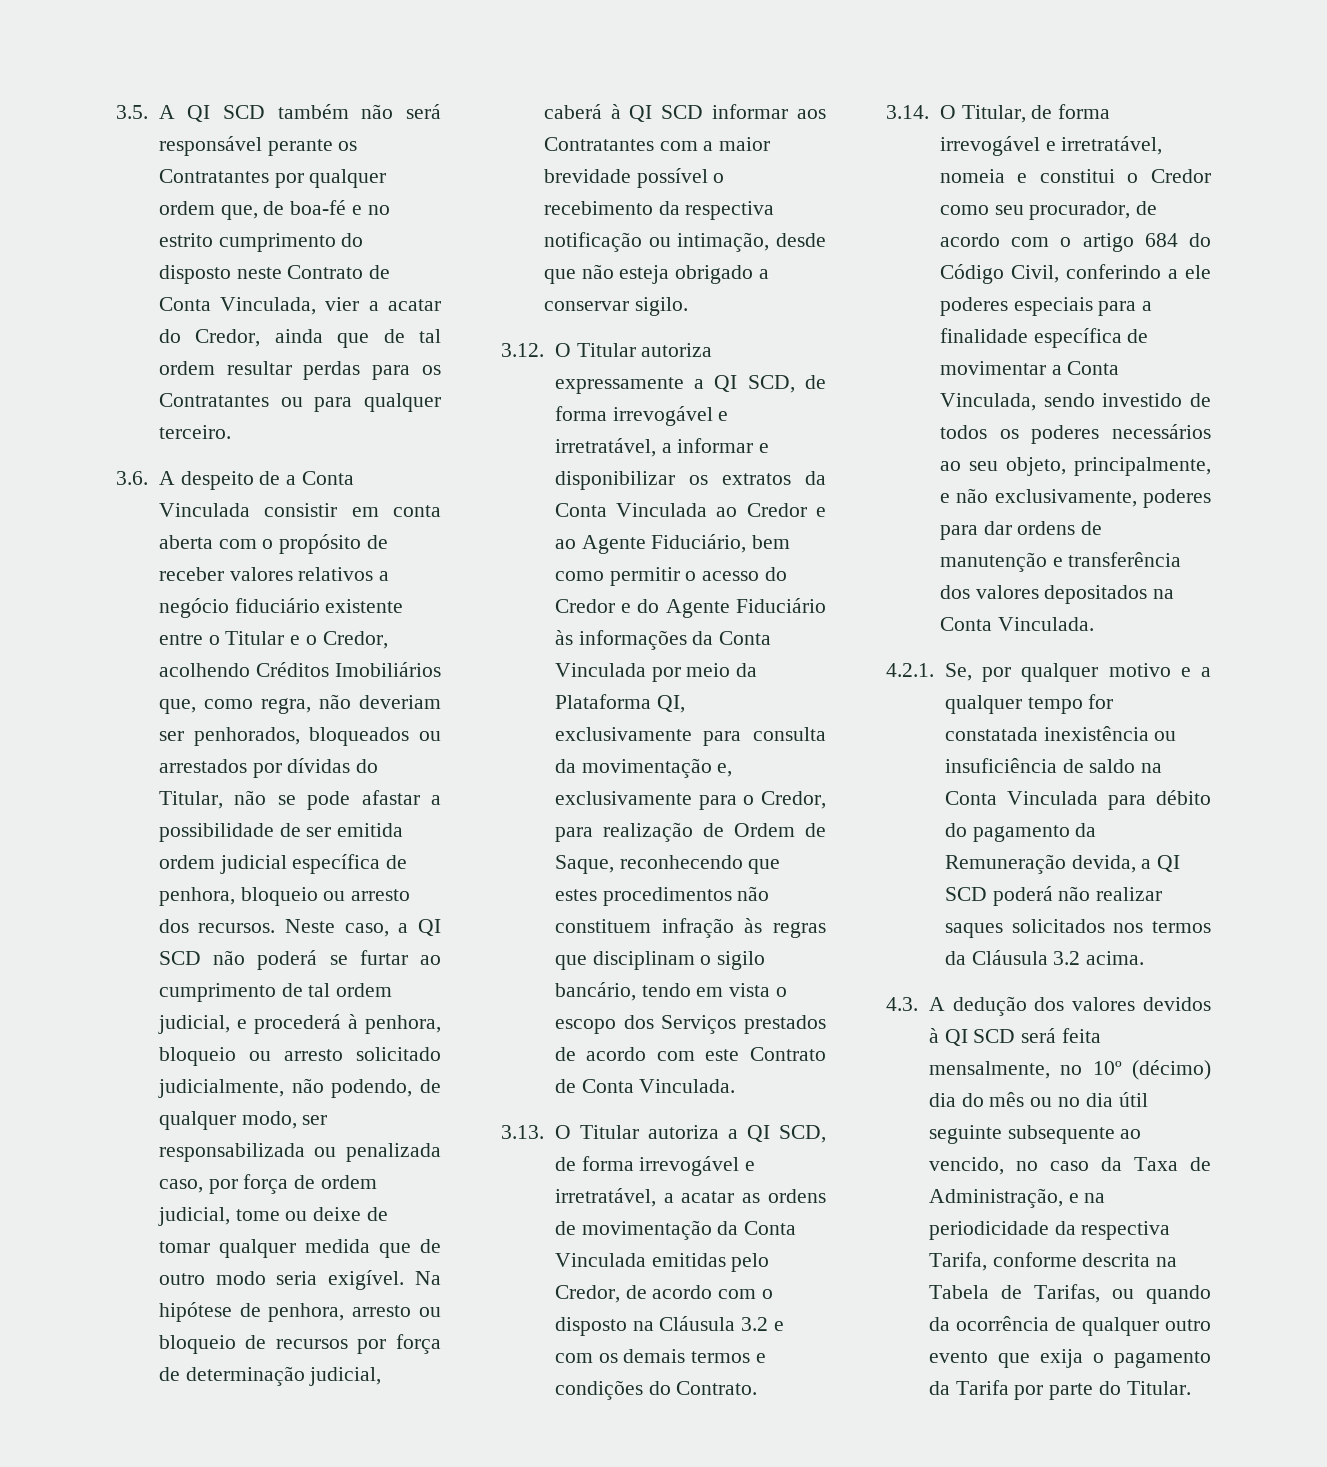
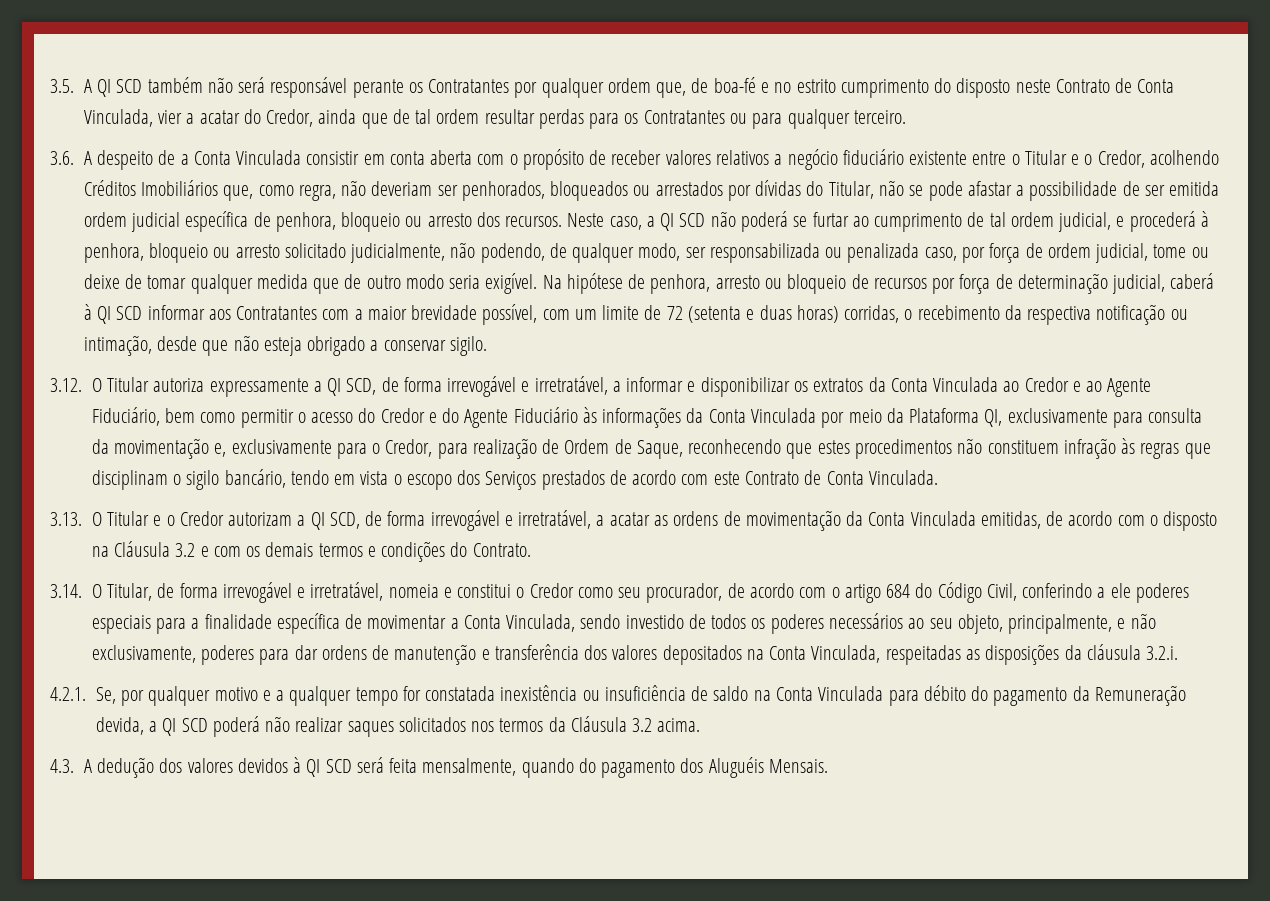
- Na hipótese de penhora, arresto ou bloqueio de recursos por força de determinação judicial, caberá à QI SCD informar aos Contratantes com a maior brevidade possível o recebimento da respectiva notificação ou intimação, desde que não esteja obrigado a conservar sigilo.
+ Na hipótese de penhora, arresto ou bloqueio de recursos por força de determinação judicial, caberá à QI SCD informar aos Contratantes com a maior brevidade possível, com um limite de 72 (setenta e duas horas) corridas, o recebimento da respectiva notificação ou intimação, desde que não esteja obrigado a conservar sigilo.
- 3.13. O Titular autoriza a QI SCD, de forma irrevogável e irretratável, a acatar as ordens de movimentação da Conta Vinculada emitidas pelo Credor, de acordo com o disposto na Cláusula 3.2 e com os demais termos e condições do Contrato.
+ 3.13. O Titular e o Credor autorizam a QI SCD, de forma irrevogável e irretratável, a acatar as ordens de movimentação da Conta Vinculada emitidas, de acordo com o disposto na Cláusula 3.2 e com os demais termos e condições do Contrato.
- 3.14. O Titular, de forma irrevogável e irretratável, nomeia e constitui o Credor como seu procurador, de acordo com o artigo 684 do Código Civil, conferindo a ele poderes especiais para a finalidade específica de movimentar a Conta Vinculada, sendo investido de todos os poderes necessários ao seu objeto, principalmente, e não exclusivamente, poderes para dar ordens de manutenção e transferência dos valores depositados na Conta Vinculada.
+ 3.14. O Titular, de forma irrevogável e irretratável, nomeia e constitui o Credor como seu procurador, de acordo com o artigo 684 do Código Civil, conferindo a ele poderes especiais para a finalidade específica de movimentar a Conta Vinculada, sendo investido de todos os poderes necessários ao seu objeto, principalmente, e não exclusivamente, poderes para dar ordens de manutenção e transferência dos valores depositados na Conta Vinculada, respeitadas as disposições da cláusula 3.2.i.
- 4.3. A dedução dos valores devidos à QI SCD será feita mensalmente, no 10º (décimo) dia do mês ou no dia útil seguinte subsequente ao vencido, no caso da Taxa de Administração, e na periodicidade da respectiva Tarifa, conforme descrita na Tabela de Tarifas, ou quando da ocorrência de qualquer outro evento que exija o pagamento da Tarifa por parte do Titular.
+ 4.3. A dedução dos valores devidos à QI SCD será feita mensalmente, quando do pagamento dos Aluguéis Mensais.

